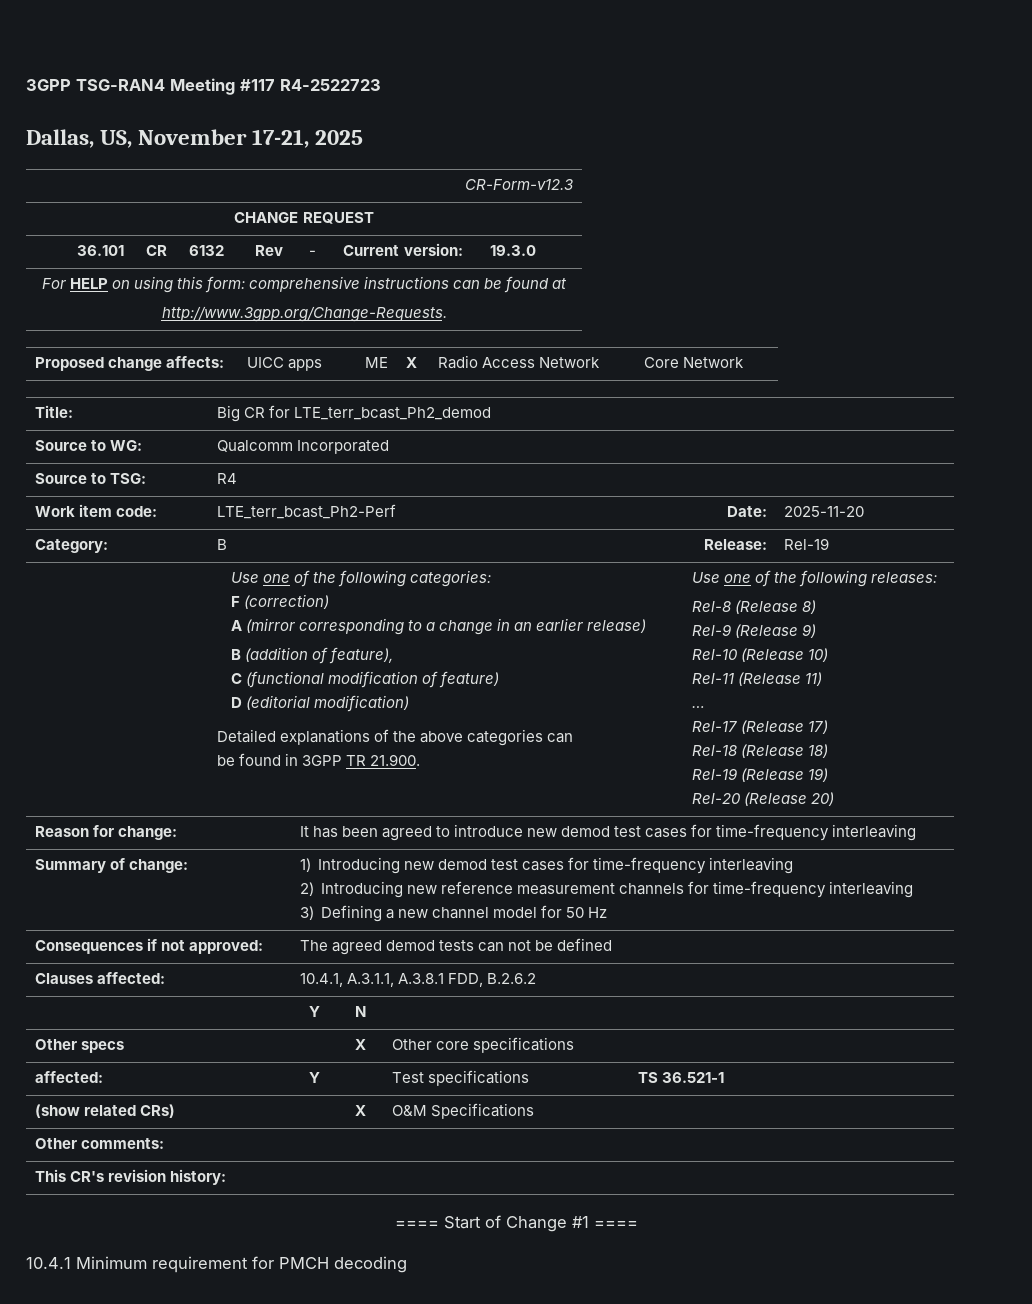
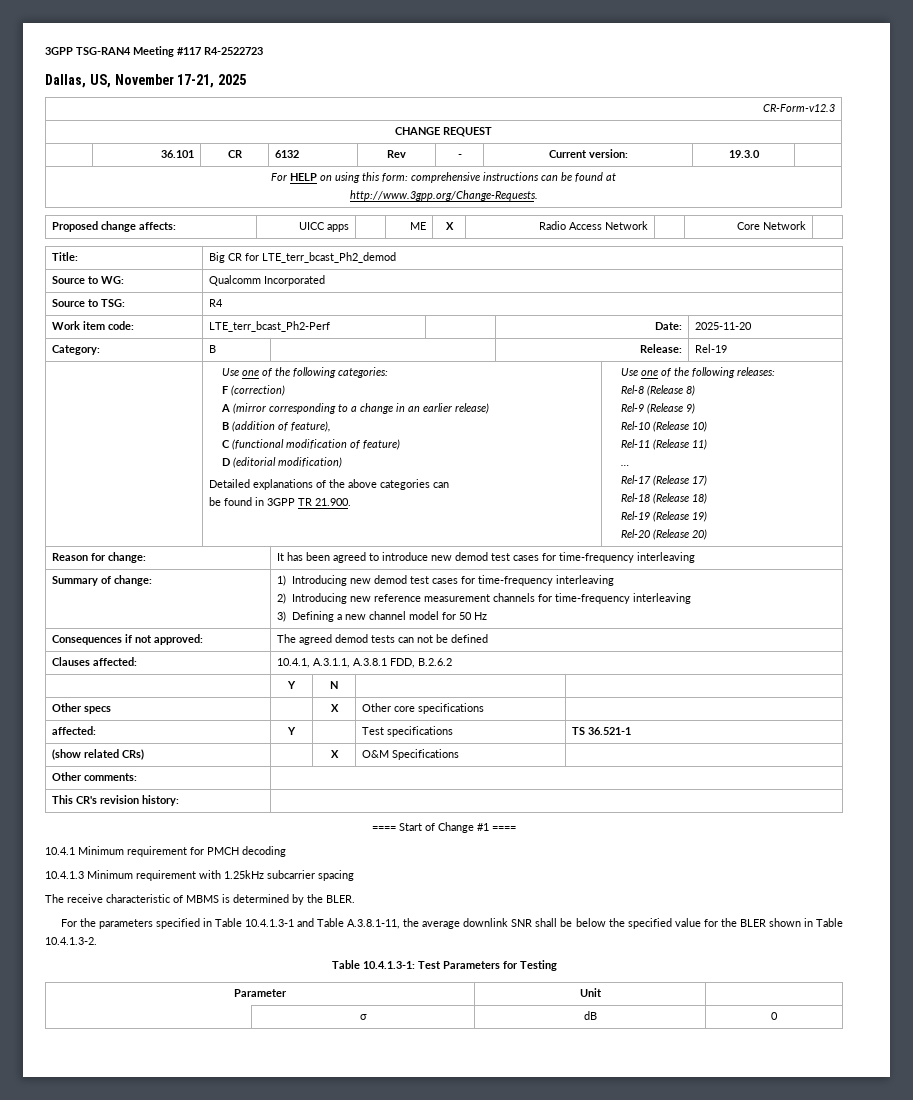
+ 10.4.1.3 Minimum requirement with 1.25kHz subcarrier spacing
+ The receive characteristic of MBMS is determined by the BLER.
+ For the parameters specified in Table 10.4.1.3-1 and Table A.3.8.1-11, the average downlink SNR shall be below the specified value for the BLER shown in Table 10.4.1.3-2.
+ Table 10.4.1.3-1: Test Parameters for Testing
+ Parameter | Unit |
+ | σ | dB | 0

